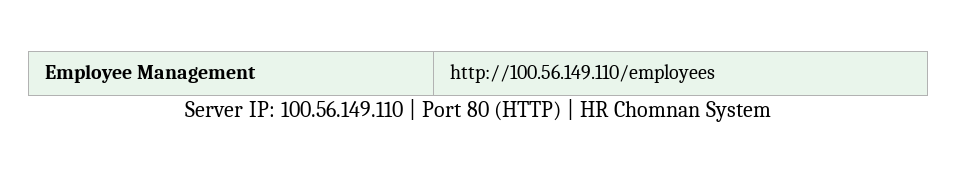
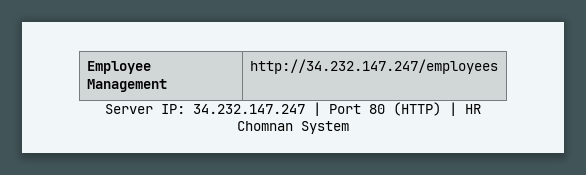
- Employee Management | http://100.56.149.110/employees
+ Employee Management | http://34.232.147.247/employees
- Server IP: 100.56.149.110 | Port 80 (HTTP) | HR Chomnan System
+ Server IP: 34.232.147.247 | Port 80 (HTTP) | HR Chomnan System

